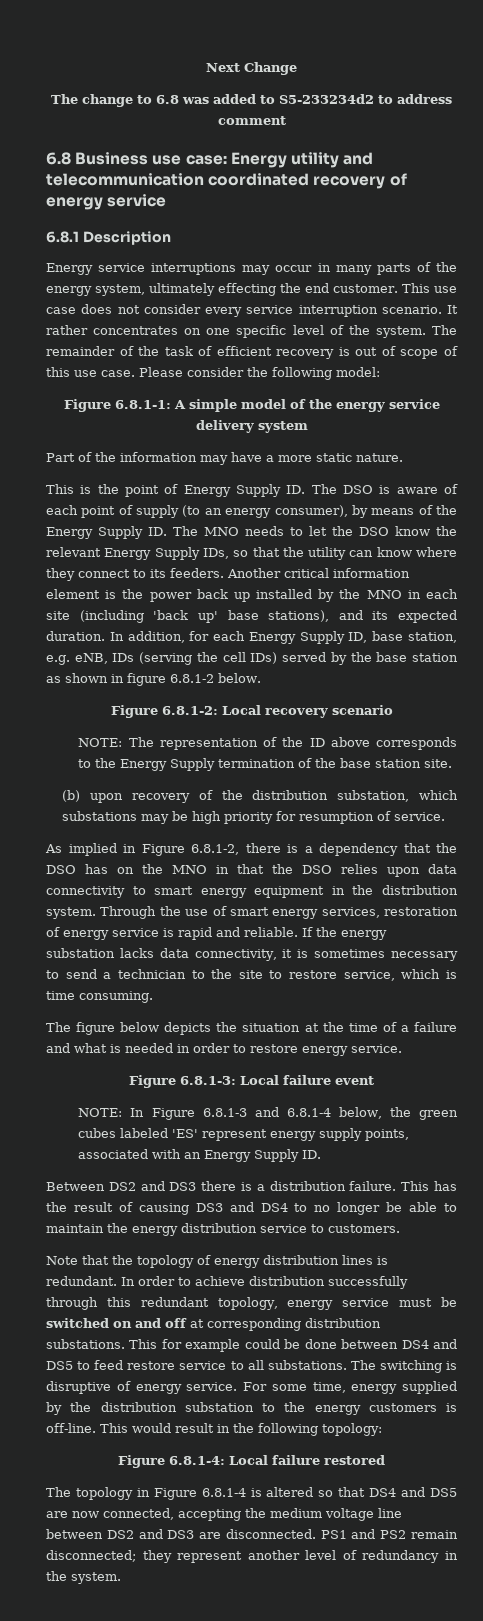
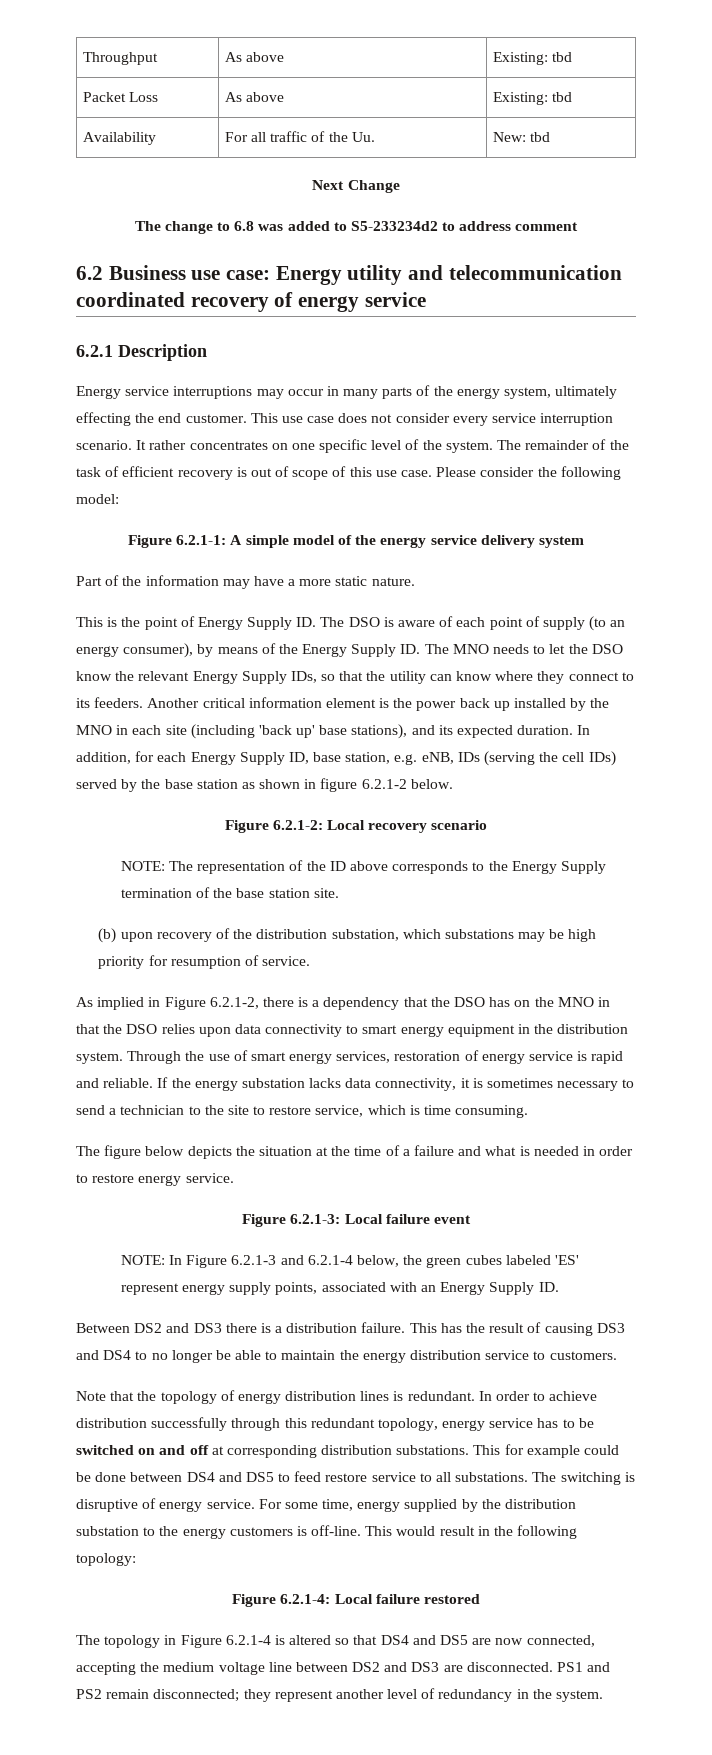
+ Throughput | As above | Existing: tbd
+ Packet Loss | As above | Existing: tbd
+ Availability | For all traffic of the Uu. | New: tbd
- 6.8 Business use case: Energy utility and telecommunication coordinated recovery of energy service
+ 6.2 Business use case: Energy utility and telecommunication coordinated recovery of energy service
- 6.8.1 Description
+ 6.2.1 Description
- Figure 6.8.1-1: A simple model of the energy service delivery system
+ Figure 6.2.1-1: A simple model of the energy service delivery system
- In addition, for each Energy Supply ID, base station, e.g. eNB, IDs (serving the cell IDs) served by the base station as shown in figure 6.8.1-2 below.
+ In addition, for each Energy Supply ID, base station, e.g. eNB, IDs (serving the cell IDs) served by the base station as shown in figure 6.2.1-2 below.
- Figure 6.8.1-2: Local recovery scenario
+ Figure 6.2.1-2: Local recovery scenario
- As implied in Figure 6.8.1-2, there is a dependency that the DSO has on the MNO in that the DSO relies upon data connectivity to smart energy equipment in the distribution system.
+ As implied in Figure 6.2.1-2, there is a dependency that the DSO has on the MNO in that the DSO relies upon data connectivity to smart energy equipment in the distribution system.
- Figure 6.8.1-3: Local failure event
+ Figure 6.2.1-3: Local failure event
- NOTE: In Figure 6.8.1-3 and 6.8.1-4 below, the green cubes labeled 'ES' represent energy supply points, associated with an Energy Supply ID.
+ NOTE: In Figure 6.2.1-3 and 6.2.1-4 below, the green cubes labeled 'ES' represent energy supply points, associated with an Energy Supply ID.
- In order to achieve distribution successfully through this redundant topology, energy service must be switched on and off at corresponding distribution substations.
+ In order to achieve distribution successfully through this redundant topology, energy service has to be switched on and off at corresponding distribution substations.
- Figure 6.8.1-4: Local failure restored
+ Figure 6.2.1-4: Local failure restored
- The topology in Figure 6.8.1-4 is altered so that DS4 and DS5 are now connected, accepting the medium voltage line between DS2 and DS3 are disconnected.
+ The topology in Figure 6.2.1-4 is altered so that DS4 and DS5 are now connected, accepting the medium voltage line between DS2 and DS3 are disconnected.

